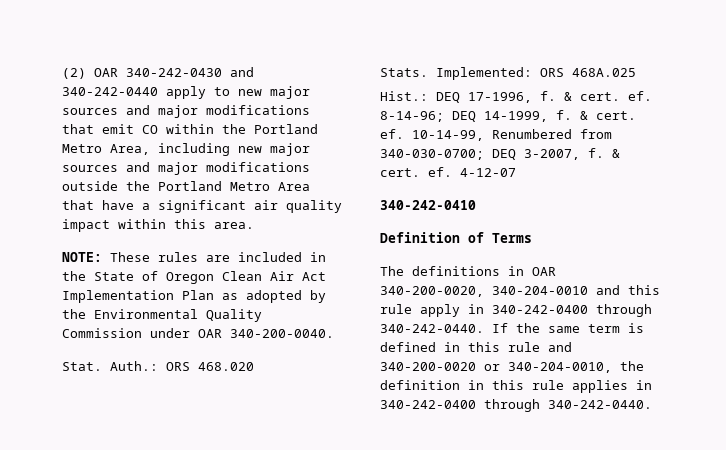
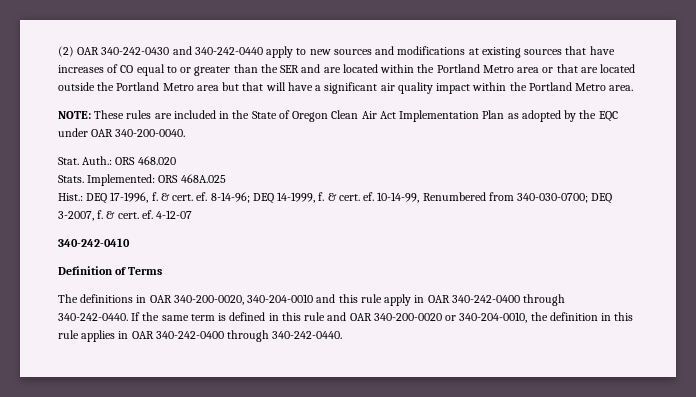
- (2) OAR 340-242-0430 and 340-242-0440 apply to new major sources and major modifications that emit CO within the Portland Metro Area, including new major sources and major modifications outside the Portland Metro Area that have a significant air quality impact within this area.
+ (2) OAR 340-242-0430 and 340-242-0440 apply to new sources and modifications at existing sources that have increases of CO equal to or greater than the SER and are located within the Portland Metro area or that are located outside the Portland Metro area but that will have a significant air quality impact within the Portland Metro area.
- NOTE: These rules are included in the State of Oregon Clean Air Act Implementation Plan as adopted by the Environmental Quality Commission under OAR 340-200-0040.
+ NOTE: These rules are included in the State of Oregon Clean Air Act Implementation Plan as adopted by the EQC under OAR 340-200-0040.
- The definitions in OAR 340-200-0020, 340-204-0010 and this rule apply in 340-242-0400 through 340-242-0440.
+ The definitions in OAR 340-200-0020, 340-204-0010 and this rule apply in OAR 340-242-0400 through 340-242-0440.
- If the same term is defined in this rule and 340-200-0020 or 340-204-0010, the definition in this rule applies in 340-242-0400 through 340-242-0440.
+ If the same term is defined in this rule and OAR 340-200-0020 or 340-204-0010, the definition in this rule applies in OAR 340-242-0400 through 340-242-0440.

